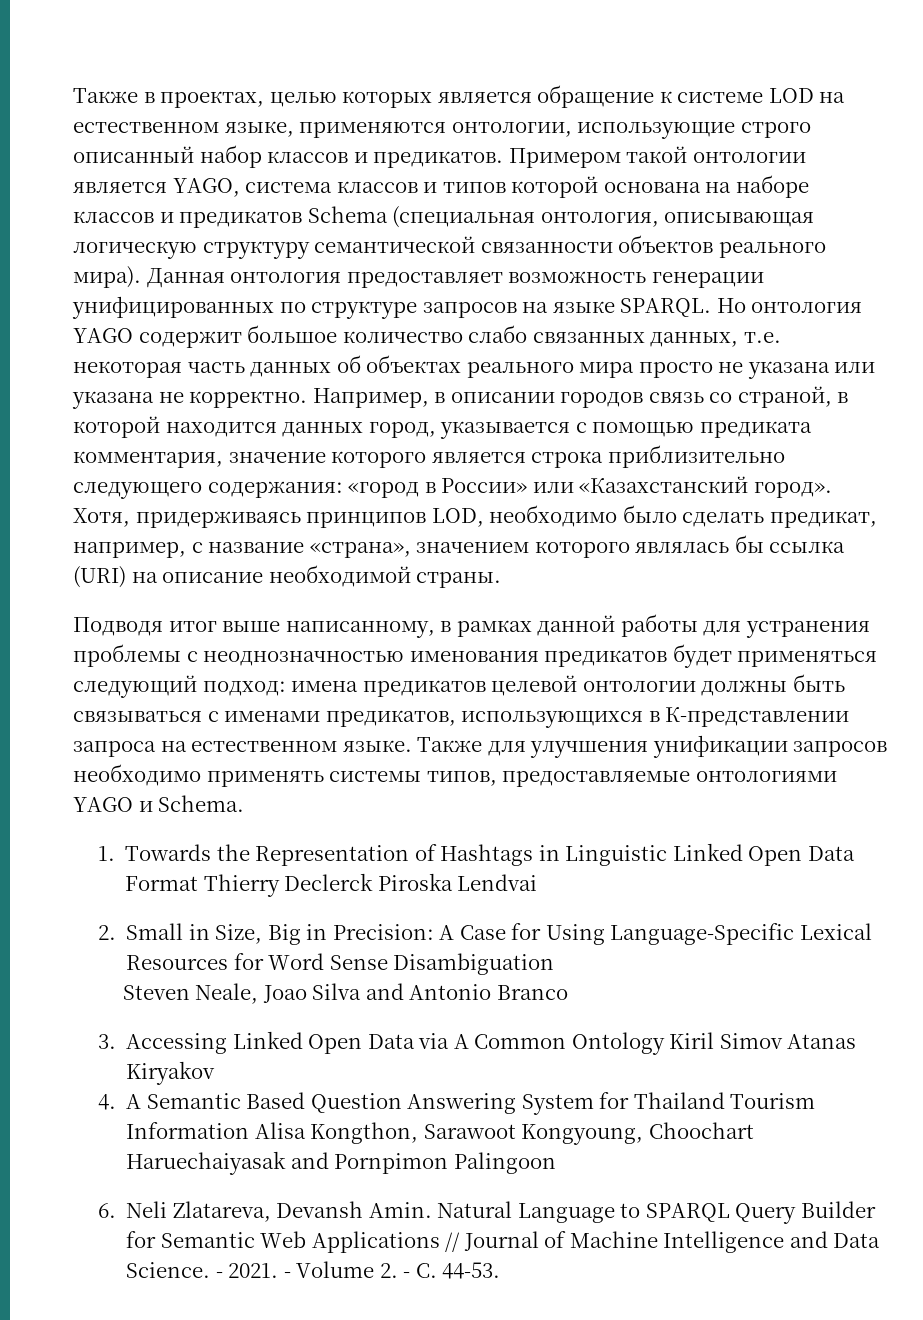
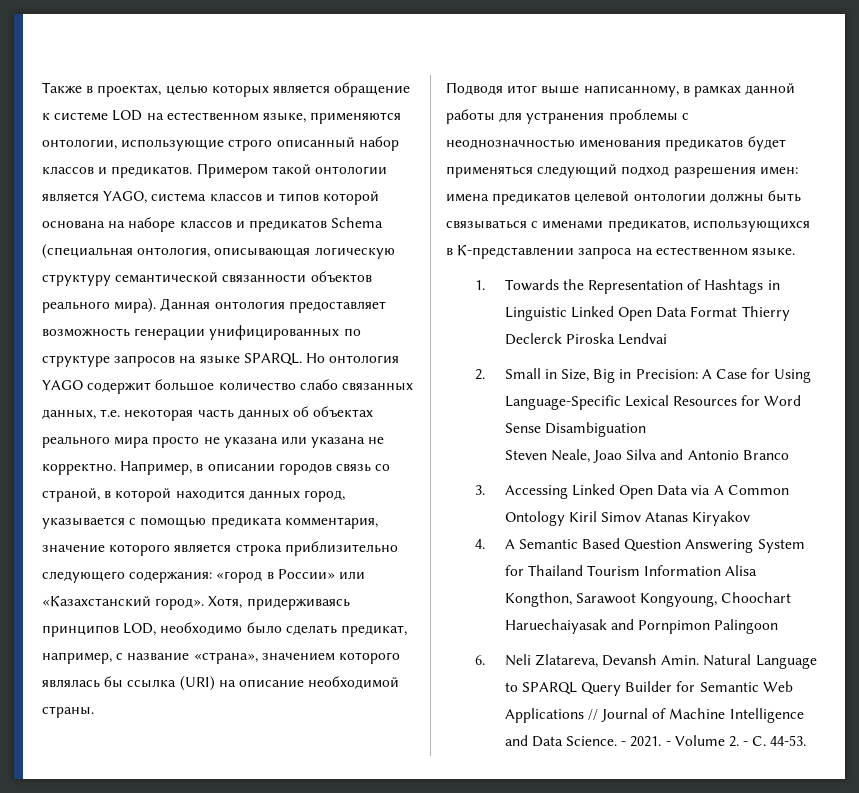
- Подводя итог выше написанному, в рамках данной работы для устранения проблемы с неоднозначностью именования предикатов будет применяться следующий подход: имена предикатов целевой онтологии должны быть связываться с именами предикатов, использующихся в К-представлении запроса на естественном языке. Также для улучшения унификации запросов необходимо применять системы типов, предоставляемые онтологиями YAGO и Schema.
+ Подводя итог выше написанному, в рамках данной работы для устранения проблемы с неоднозначностью именования предикатов будет применяться следующий подход разрешения имен: имена предикатов целевой онтологии должны быть связываться с именами предикатов, использующихся в К-представлении запроса на естественном языке.

